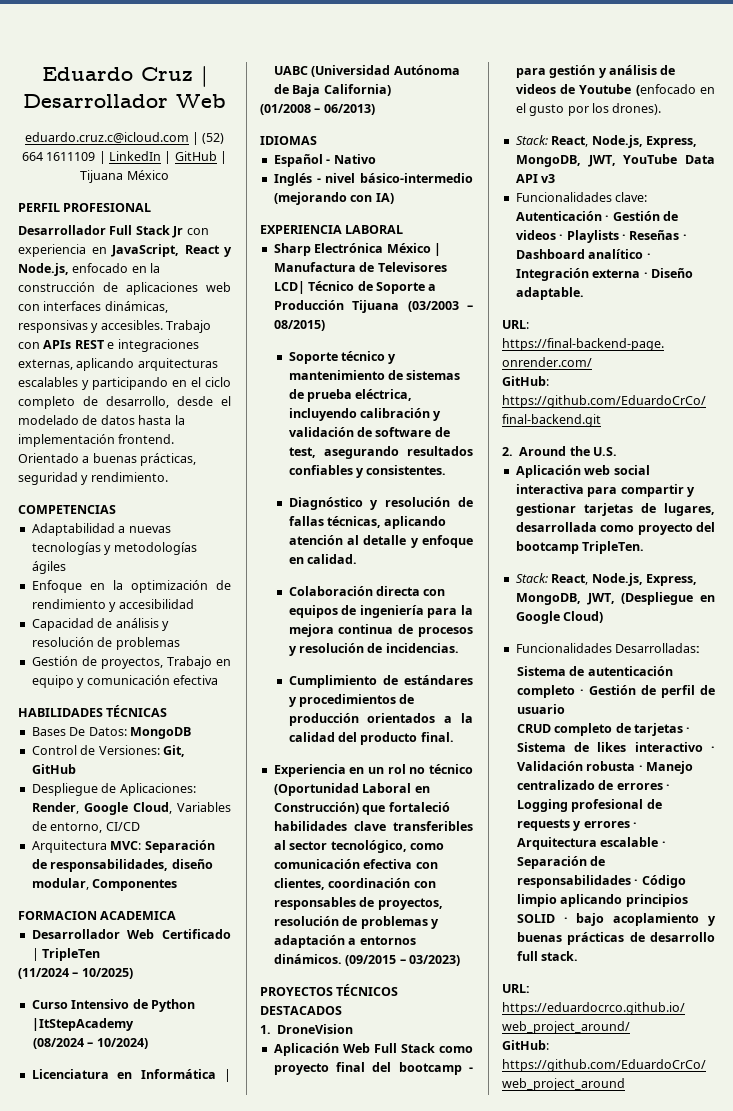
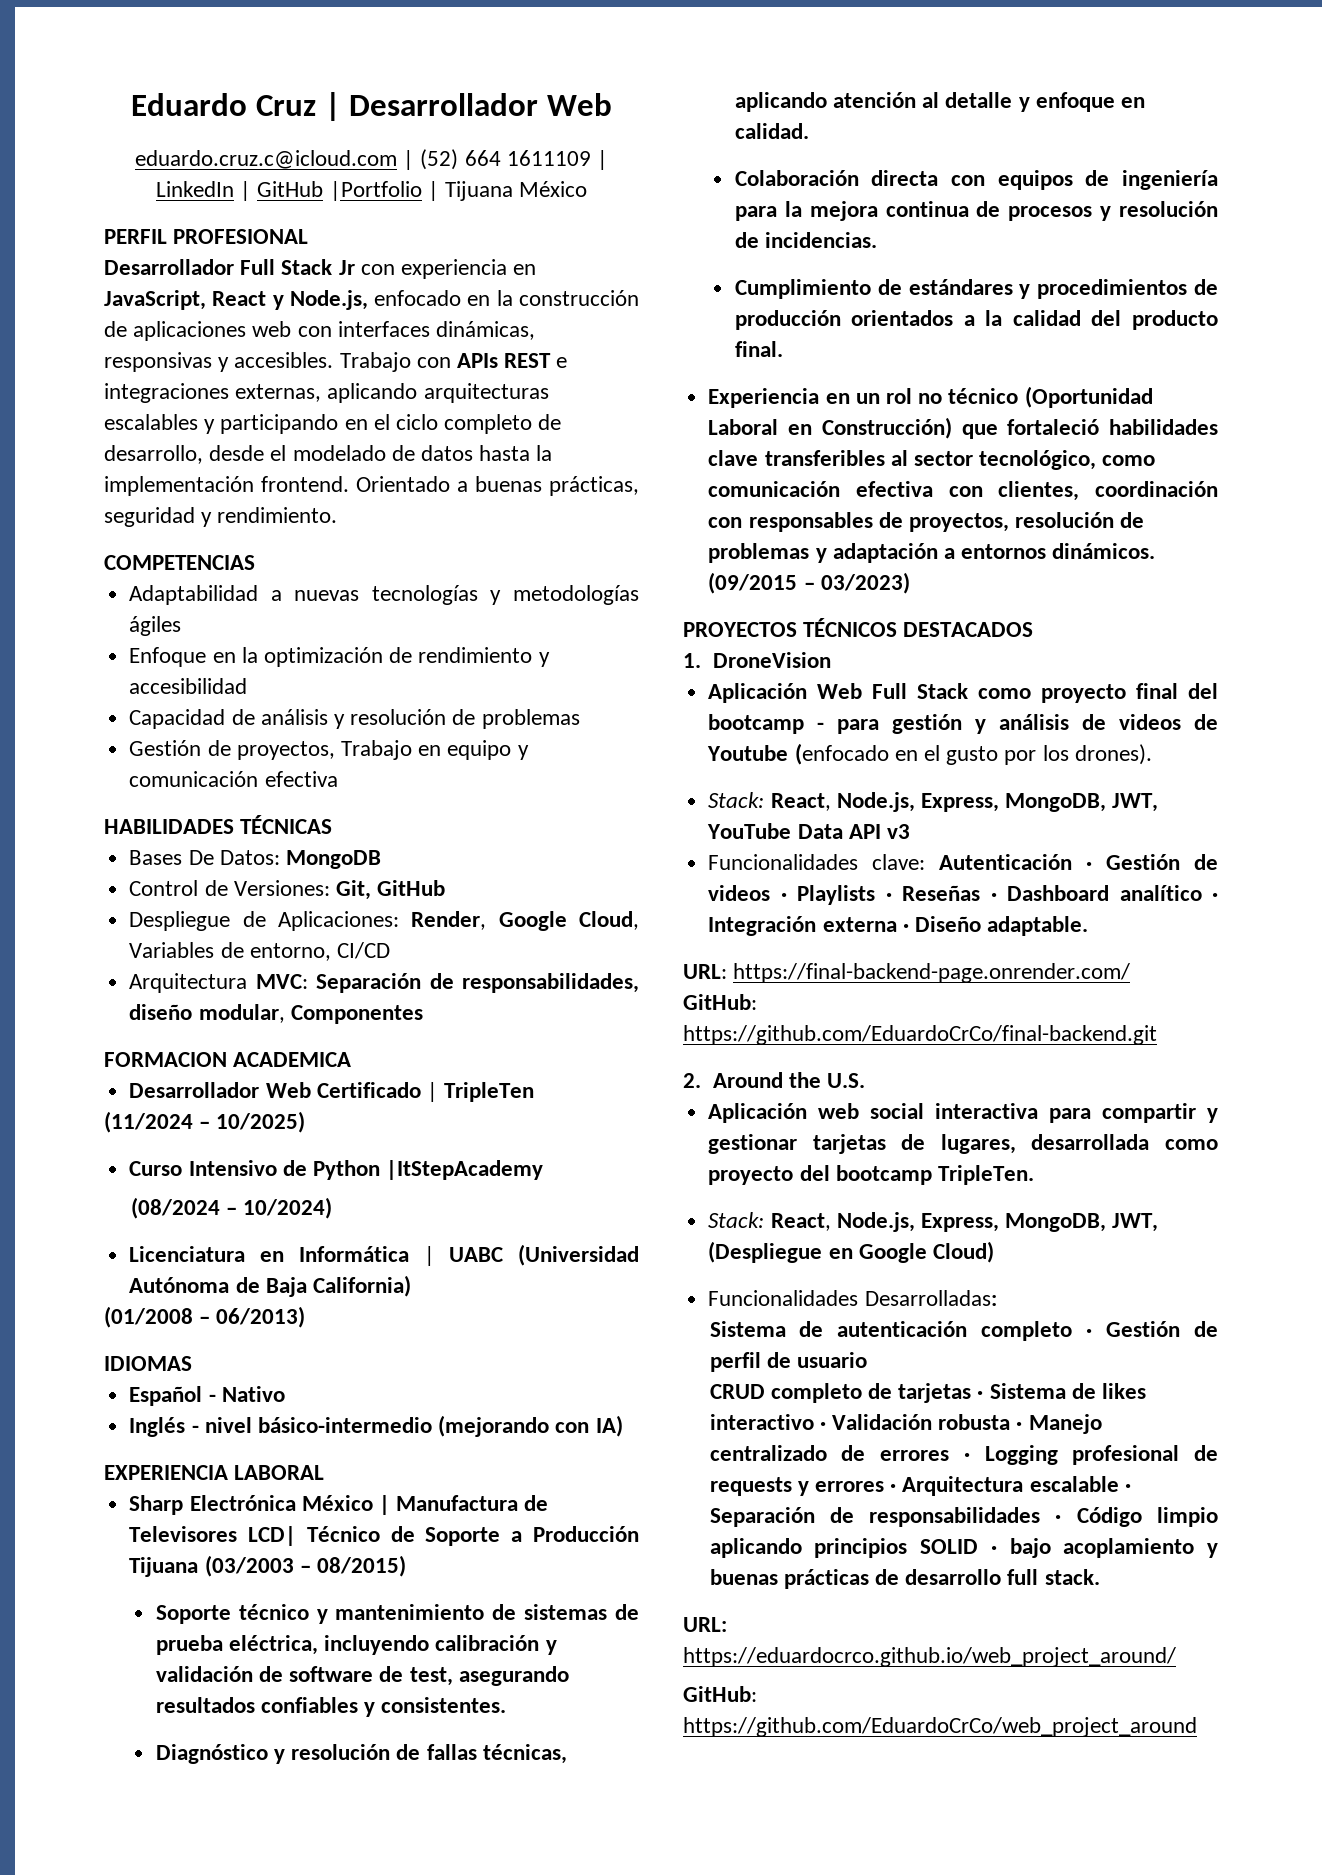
- eduardo.cruz.c@icloud.com | (52) 664 1611109 | LinkedIn | GitHub | Tijuana México
+ eduardo.cruz.c@icloud.com | (52) 664 1611109 | LinkedIn | GitHub |Portfolio | Tijuana México

